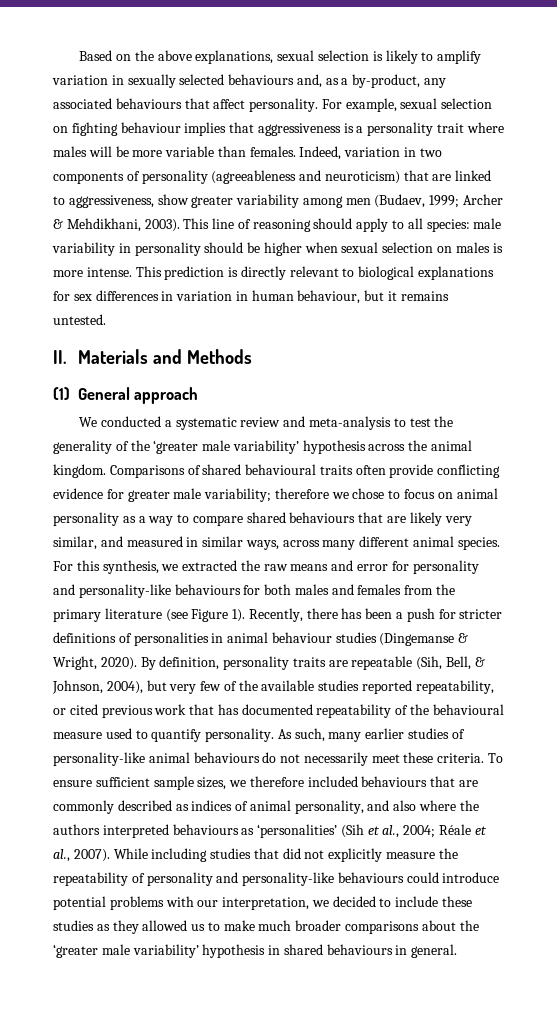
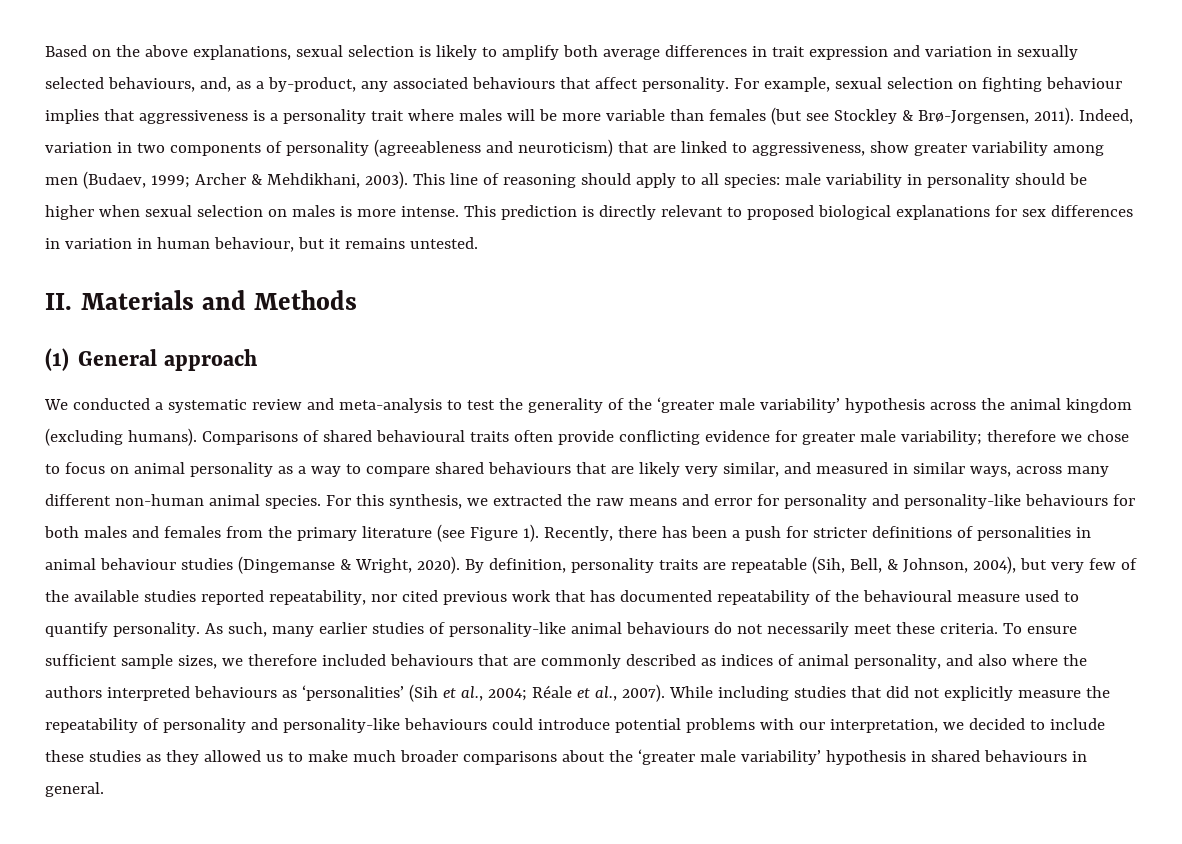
- Based on the above explanations, sexual selection is likely to amplify variation in sexually selected behaviours and, as a by-product, any associated behaviours that affect personality.
+ Based on the above explanations, sexual selection is likely to amplify both average differences in trait expression and variation in sexually selected behaviours, and, as a by-product, any associated behaviours that affect personality.
- For example, sexual selection on fighting behaviour implies that aggressiveness is a personality trait where males will be more variable than females.
+ For example, sexual selection on fighting behaviour implies that aggressiveness is a personality trait where males will be more variable than females (but see Stockley & Brø-Jorgensen, 2011).
- This prediction is directly relevant to biological explanations for sex differences in variation in human behaviour, but it remains untested.
+ This prediction is directly relevant to proposed biological explanations for sex differences in variation in human behaviour, but it remains untested.
- We conducted a systematic review and meta-analysis to test the generality of the ‘greater male variability’ hypothesis across the animal kingdom.
+ We conducted a systematic review and meta-analysis to test the generality of the ‘greater male variability’ hypothesis across the animal kingdom (excluding humans).
- Comparisons of shared behavioural traits often provide conflicting evidence for greater male variability; therefore we chose to focus on animal personality as a way to compare shared behaviours that are likely very similar, and measured in similar ways, across many different animal species.
+ Comparisons of shared behavioural traits often provide conflicting evidence for greater male variability; therefore we chose to focus on animal personality as a way to compare shared behaviours that are likely very similar, and measured in similar ways, across many different non-human animal species.
- By definition, personality traits are repeatable (Sih, Bell, & Johnson, 2004), but very few of the available studies reported repeatability, or cited previous work that has documented repeatability of the behavioural measure used to quantify personality.
+ By definition, personality traits are repeatable (Sih, Bell, & Johnson, 2004), but very few of the available studies reported repeatability, nor cited previous work that has documented repeatability of the behavioural measure used to quantify personality.

